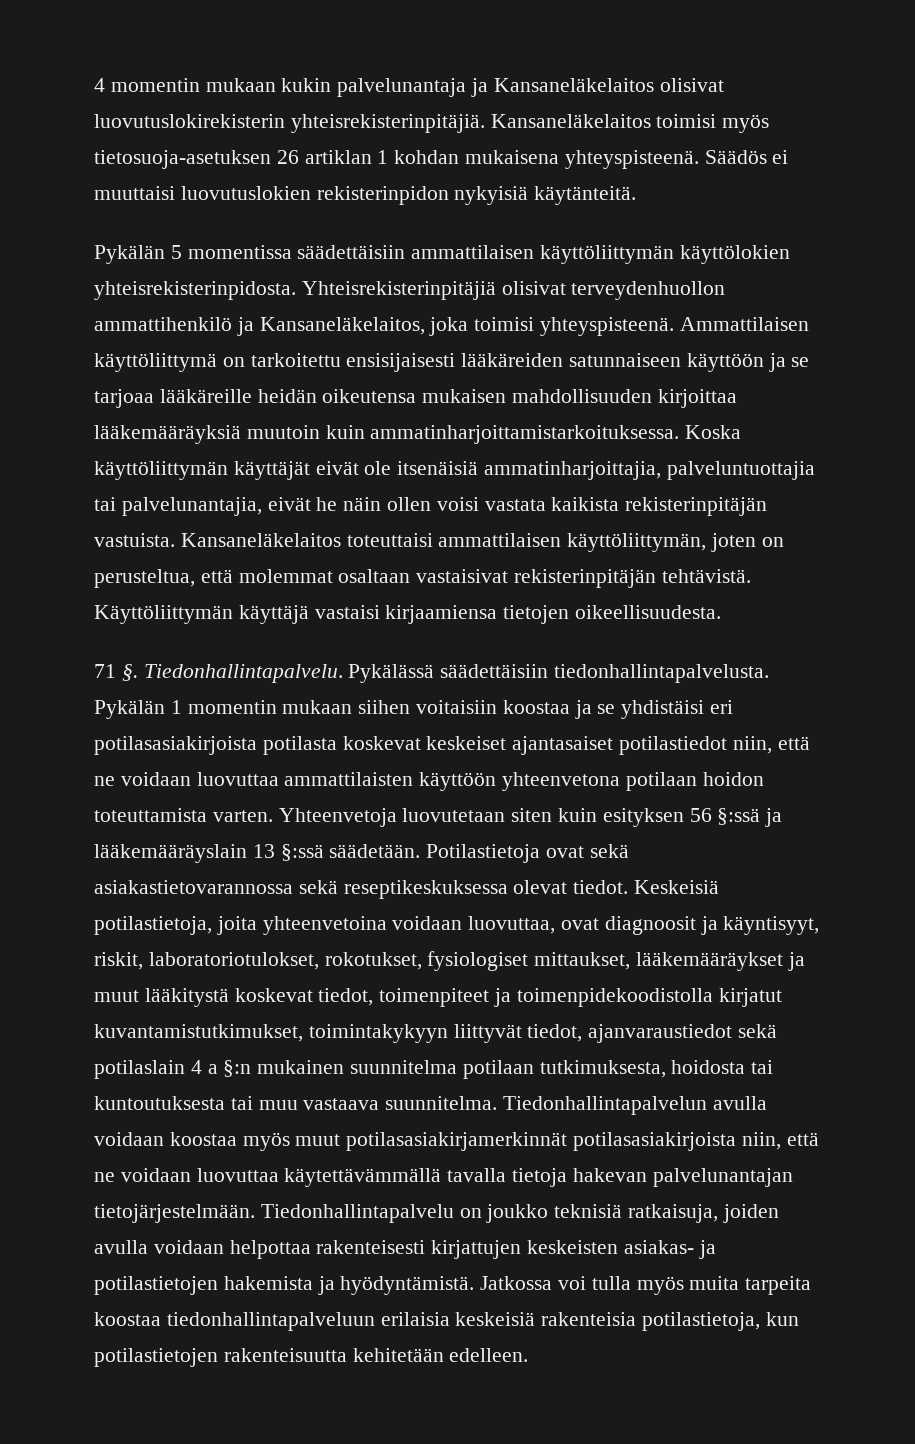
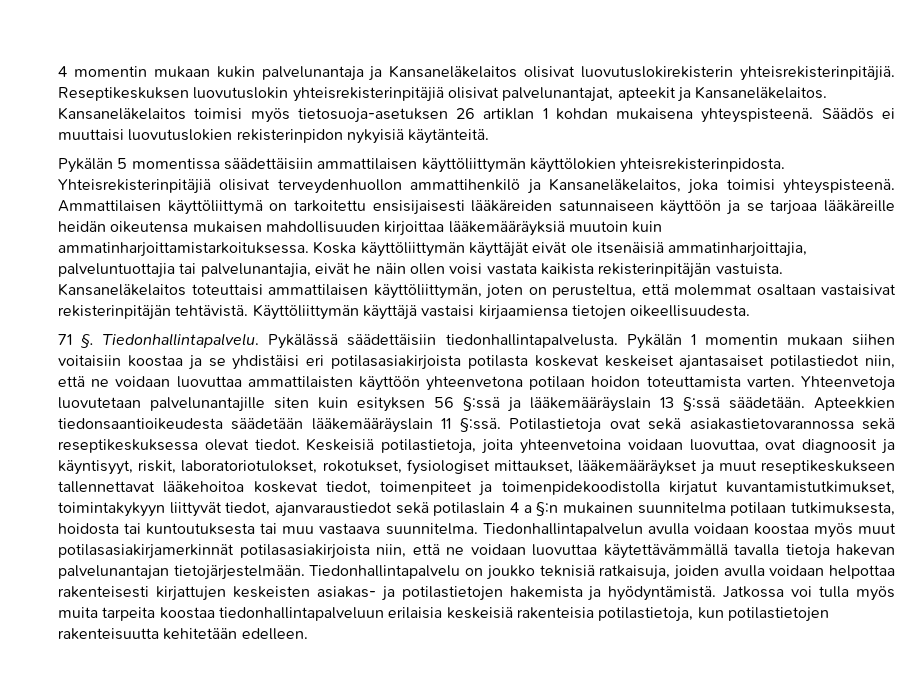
+ Reseptikeskuksen luovutuslokin yhteisrekisterinpitäjiä olisivat palvelunantajat, apteekit ja Kansaneläkelaitos.
- Yhteenvetoja luovutetaan siten kuin esityksen 56 §:ssä ja lääkemääräyslain 13 §:ssä säädetään.
+ Yhteenvetoja luovutetaan palvelunantajille siten kuin esityksen 56 §:ssä ja lääkemääräyslain 13 §:ssä säädetään.
+ Apteekkien tiedonsaantioikeudesta säädetään lääkemääräyslain 11 §:ssä.
- Keskeisiä potilastietoja, joita yhteenvetoina voidaan luovuttaa, ovat diagnoosit ja käyntisyyt, riskit, laboratoriotulokset, rokotukset, fysiologiset mittaukset, lääkemääräykset ja muut lääkitystä koskevat tiedot, toimenpiteet ja toimenpidekoodistolla kirjatut kuvantamistutkimukset, toimintakykyyn liittyvät tiedot, ajanvaraustiedot sekä potilaslain 4 a §:n mukainen suunnitelma potilaan tutkimuksesta, hoidosta tai kuntoutuksesta tai muu vastaava suunnitelma.
+ Keskeisiä potilastietoja, joita yhteenvetoina voidaan luovuttaa, ovat diagnoosit ja käyntisyyt, riskit, laboratoriotulokset, rokotukset, fysiologiset mittaukset, lääkemääräykset ja muut reseptikeskukseen tallennettavat lääkehoitoa koskevat tiedot, toimenpiteet ja toimenpidekoodistolla kirjatut kuvantamistutkimukset, toimintakykyyn liittyvät tiedot, ajanvaraustiedot sekä potilaslain 4 a §:n mukainen suunnitelma potilaan tutkimuksesta, hoidosta tai kuntoutuksesta tai muu vastaava suunnitelma.

